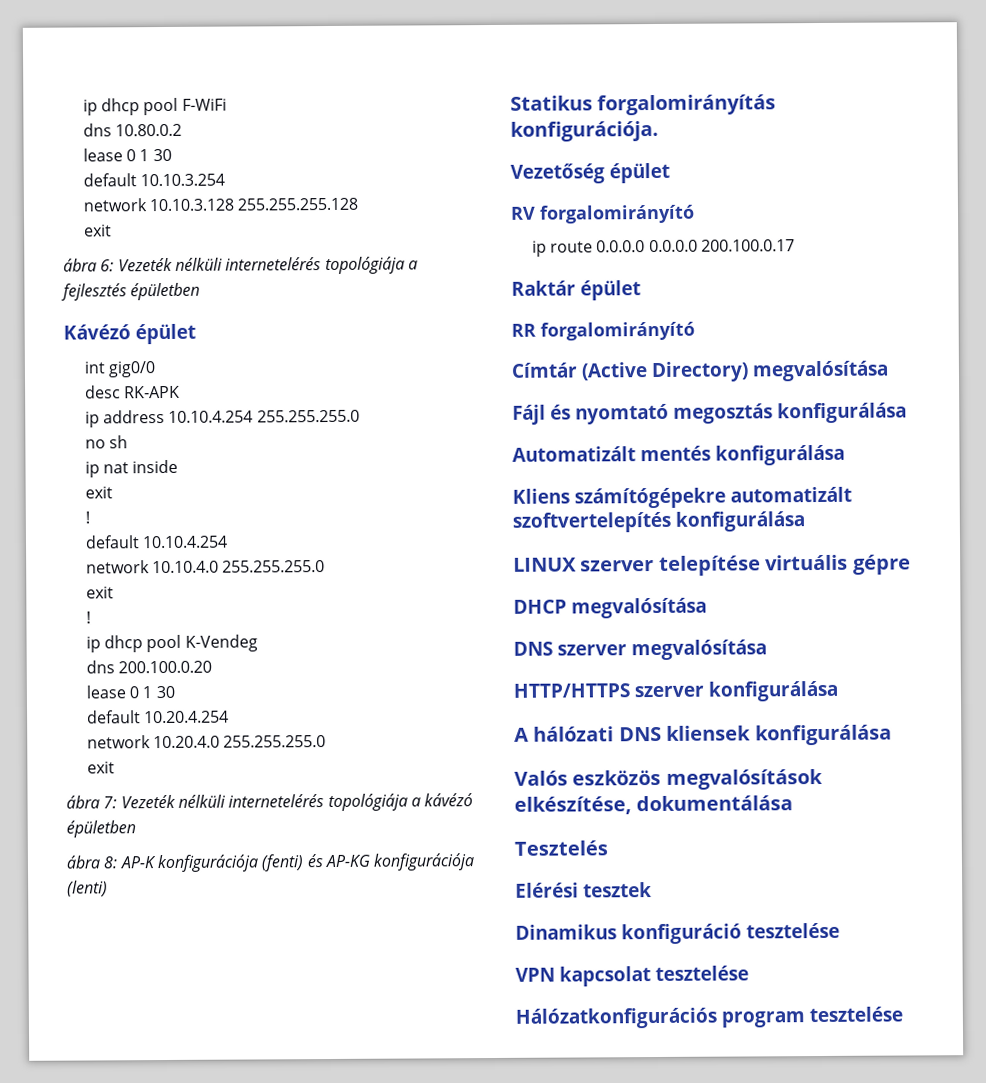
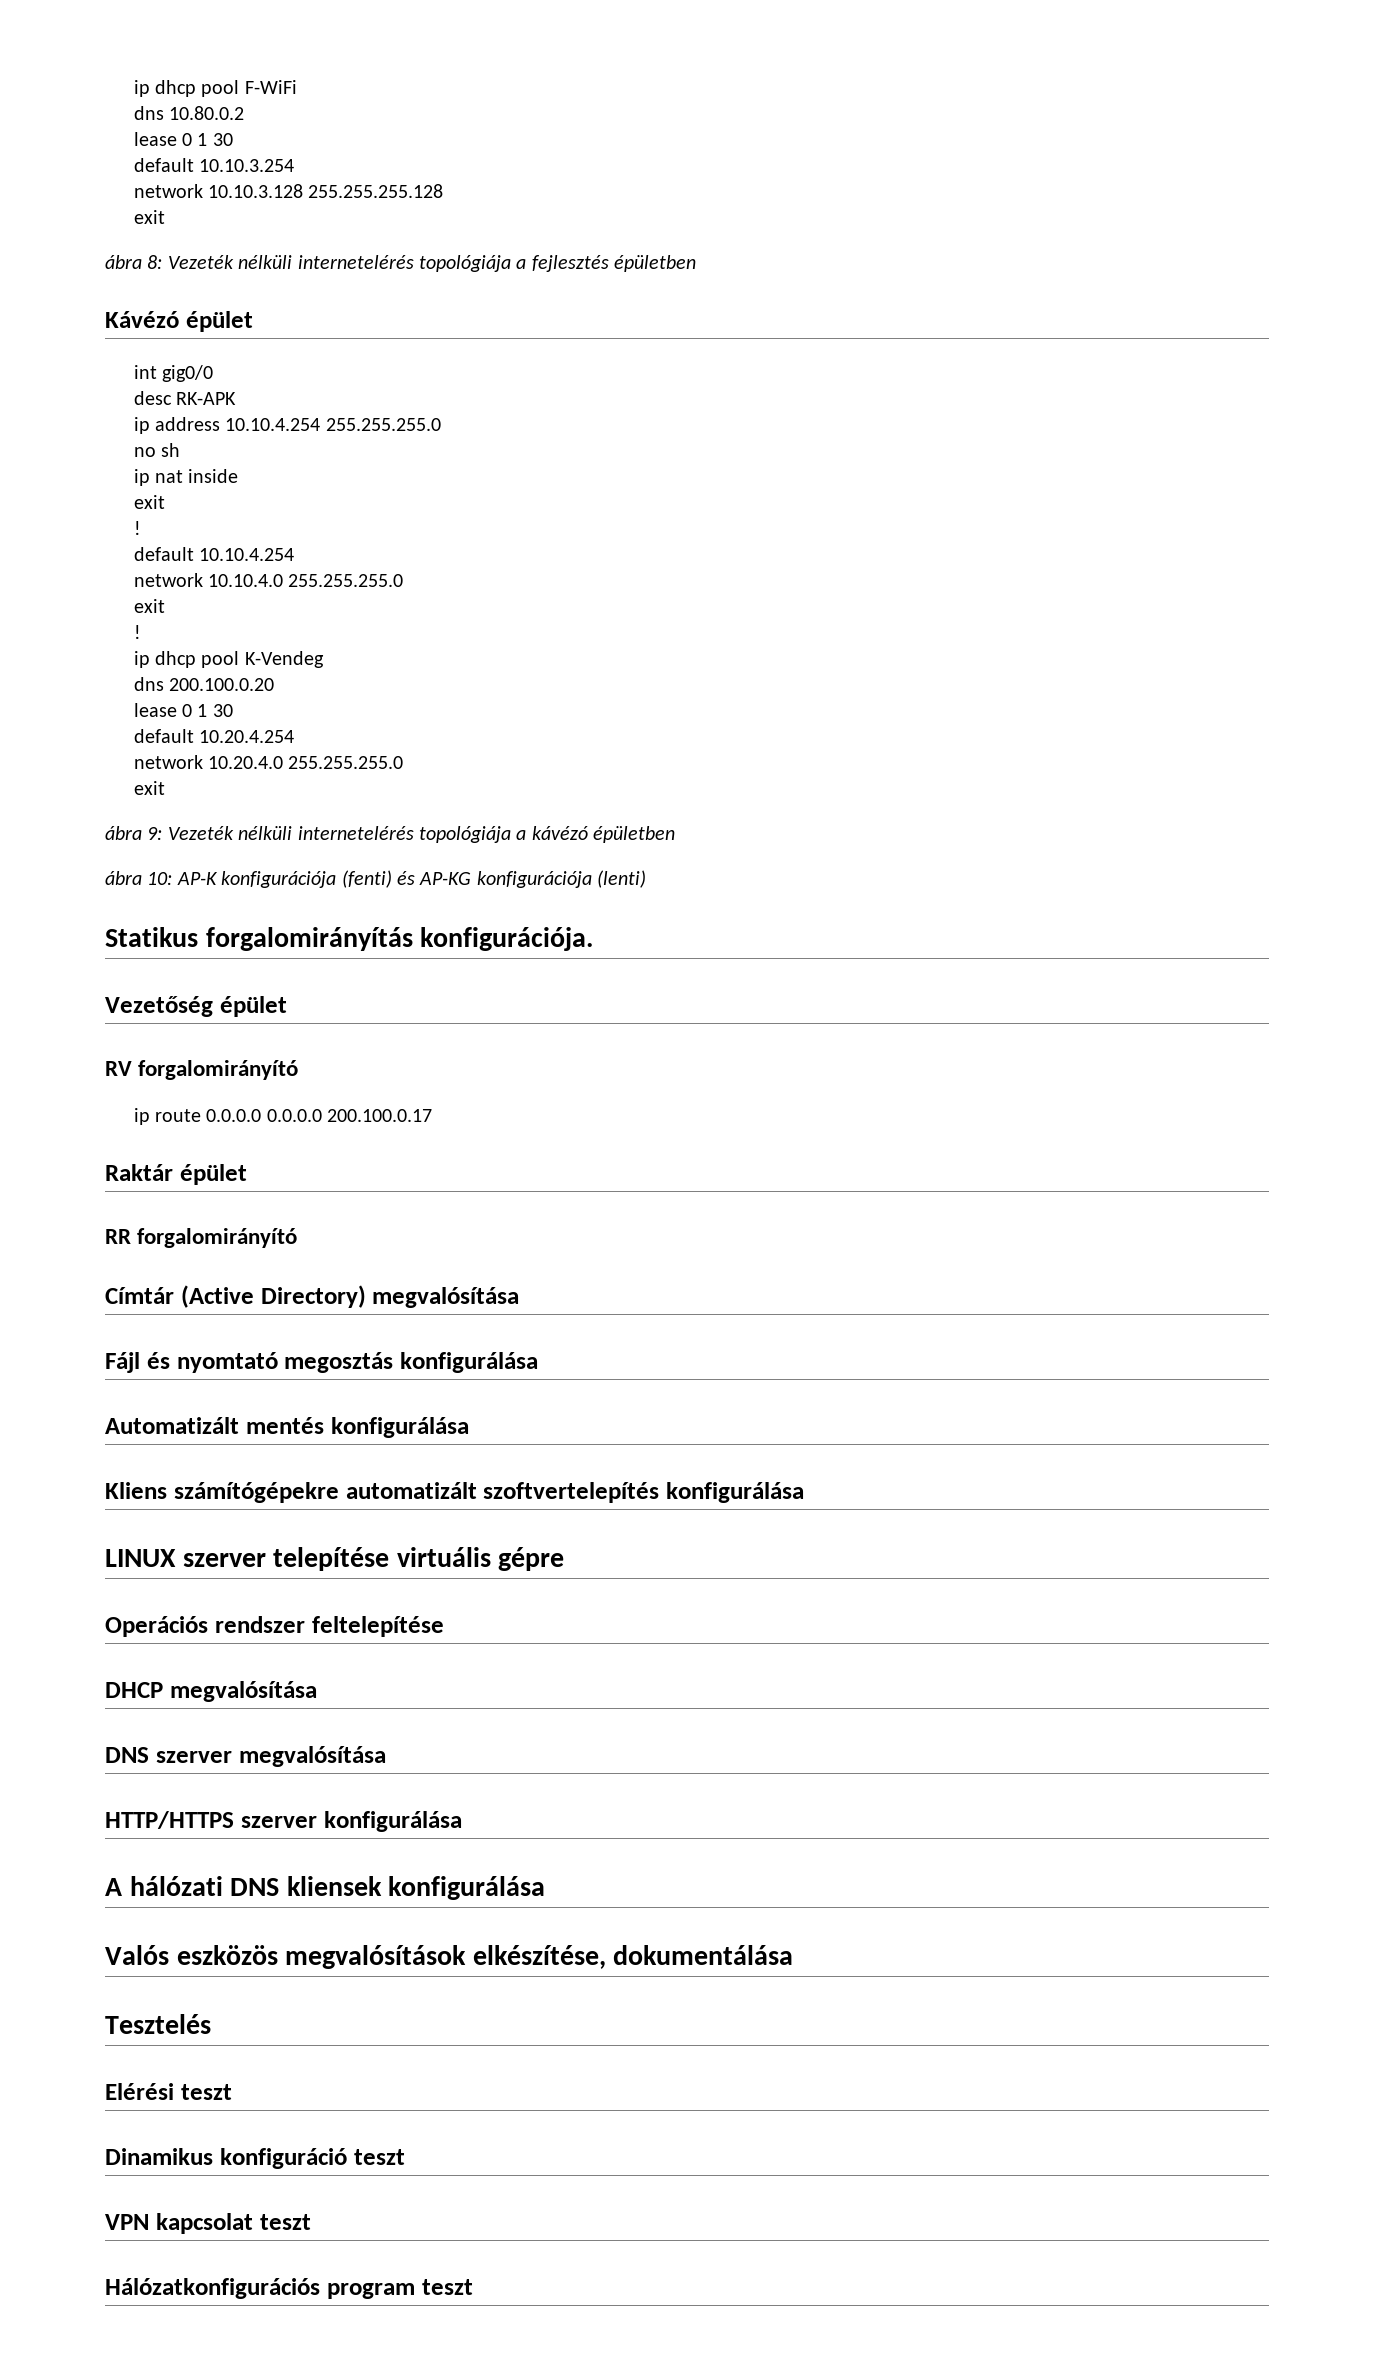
- ábra 6: Vezeték nélküli internetelérés topológiája a fejlesztés épületben
+ ábra 8: Vezeték nélküli internetelérés topológiája a fejlesztés épületben
- ábra 7: Vezeték nélküli internetelérés topológiája a kávézó épületben
+ ábra 9: Vezeték nélküli internetelérés topológiája a kávézó épületben
- ábra 8: AP-K konfigurációja (fenti) és AP-KG konfigurációja (lenti)
+ ábra 10: AP-K konfigurációja (fenti) és AP-KG konfigurációja (lenti)
+ Operációs rendszer feltelepítése
- Elérési tesztek
+ Elérési teszt
- Dinamikus konfiguráció tesztelése
+ Dinamikus konfiguráció teszt
- VPN kapcsolat tesztelése
+ VPN kapcsolat teszt
- Hálózatkonfigurációs program tesztelése
+ Hálózatkonfigurációs program teszt

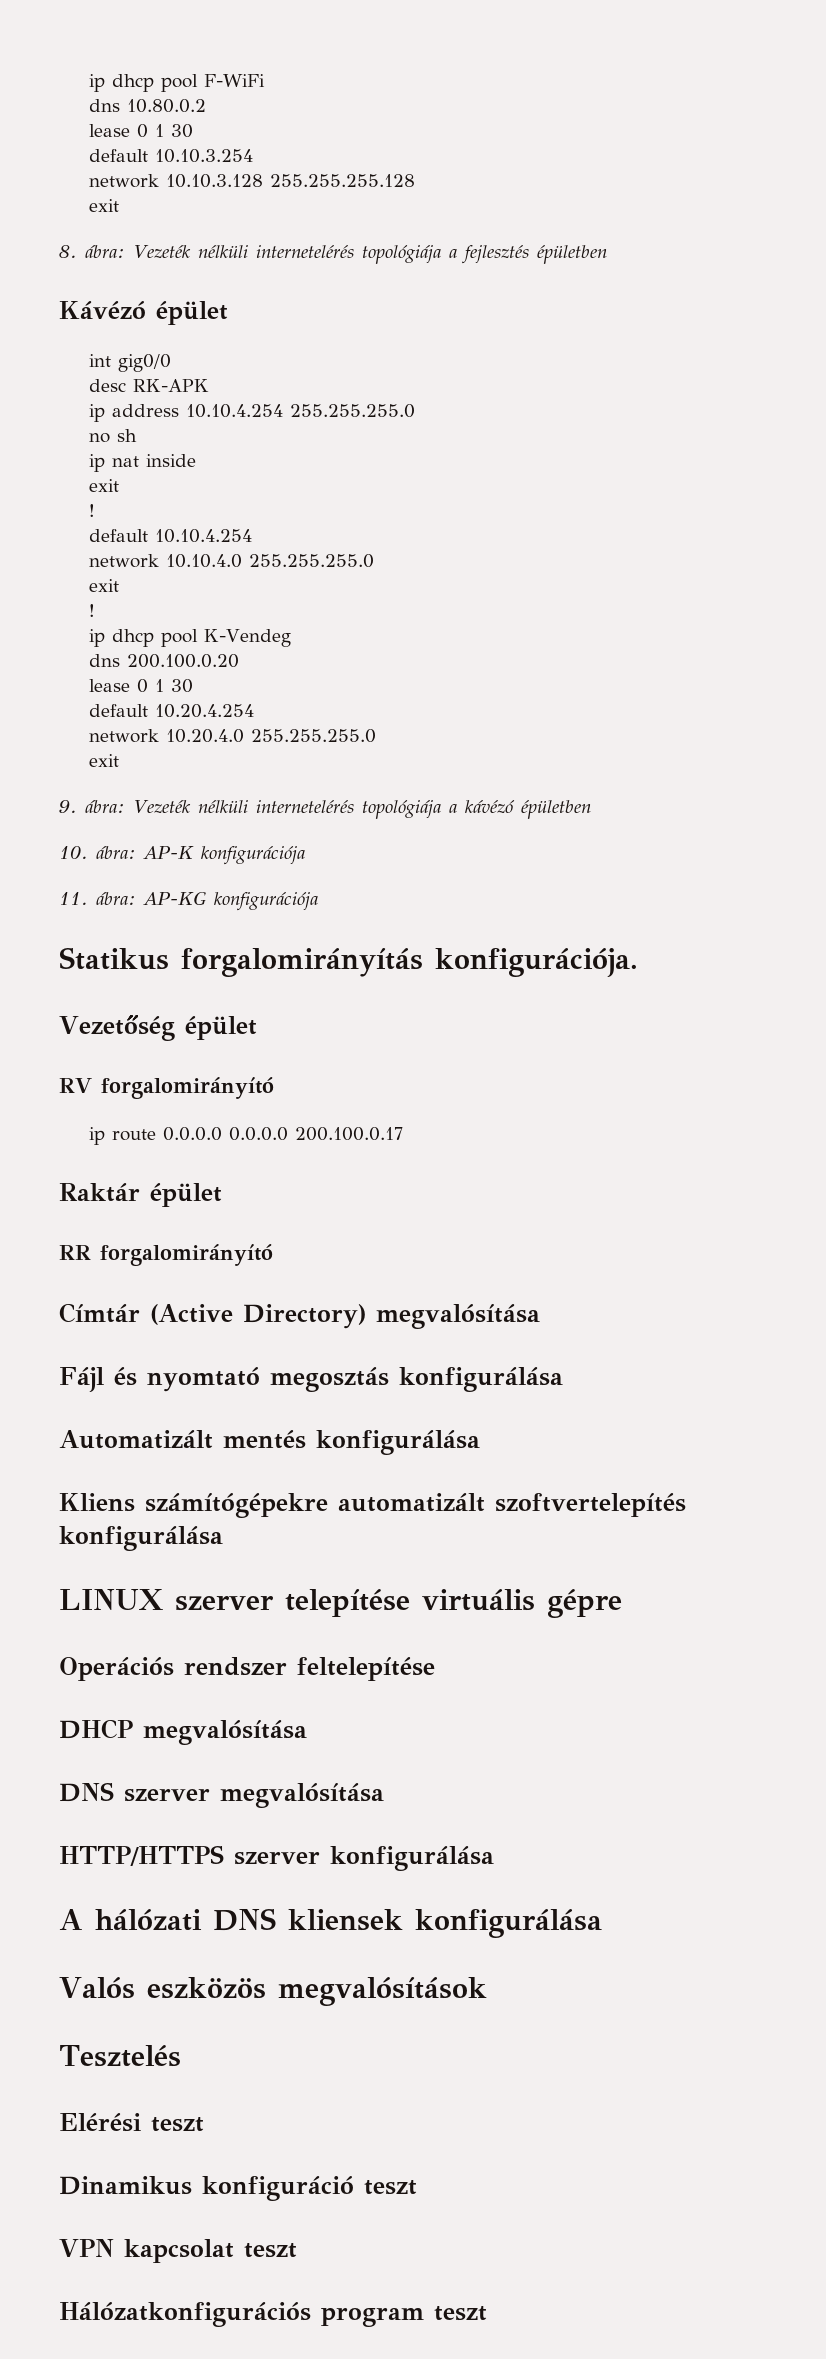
- ábra 8: Vezeték nélküli internetelérés topológiája a fejlesztés épületben
+ 8. ábra: Vezeték nélküli internetelérés topológiája a fejlesztés épületben
- ábra 9: Vezeték nélküli internetelérés topológiája a kávézó épületben
+ 9. ábra: Vezeték nélküli internetelérés topológiája a kávézó épületben
- ábra 10: AP-K konfigurációja (fenti) és AP-KG konfigurációja (lenti)
+ 10. ábra: AP-K konfigurációja
+ 11. ábra: AP-KG konfigurációja
- Valós eszközös megvalósítások elkészítése, dokumentálása
+ Valós eszközös megvalósítások

